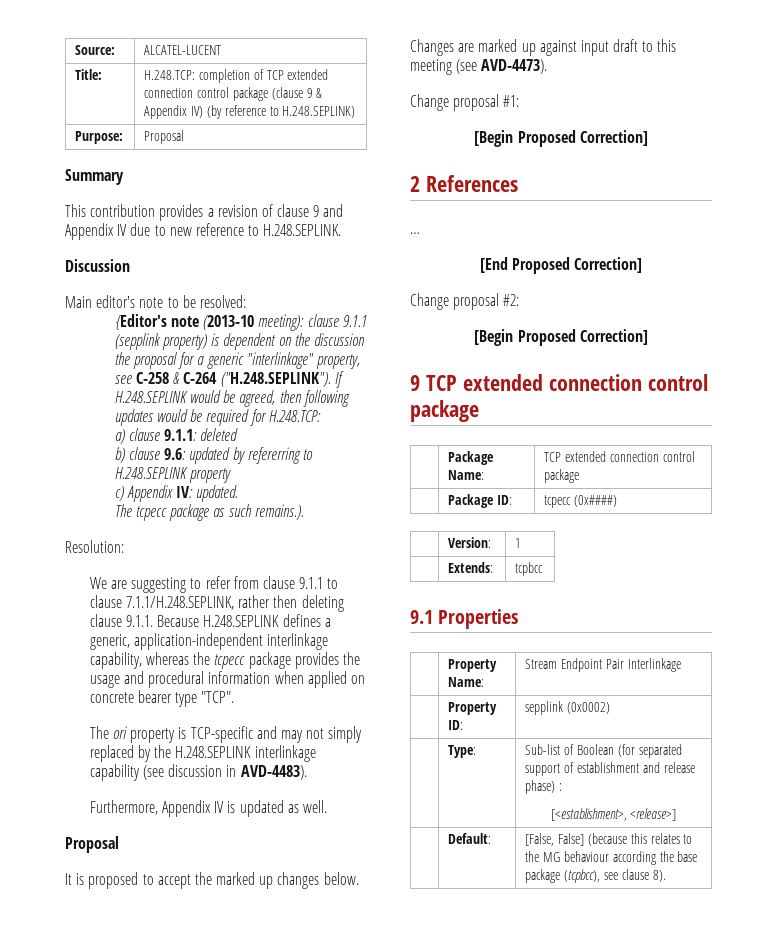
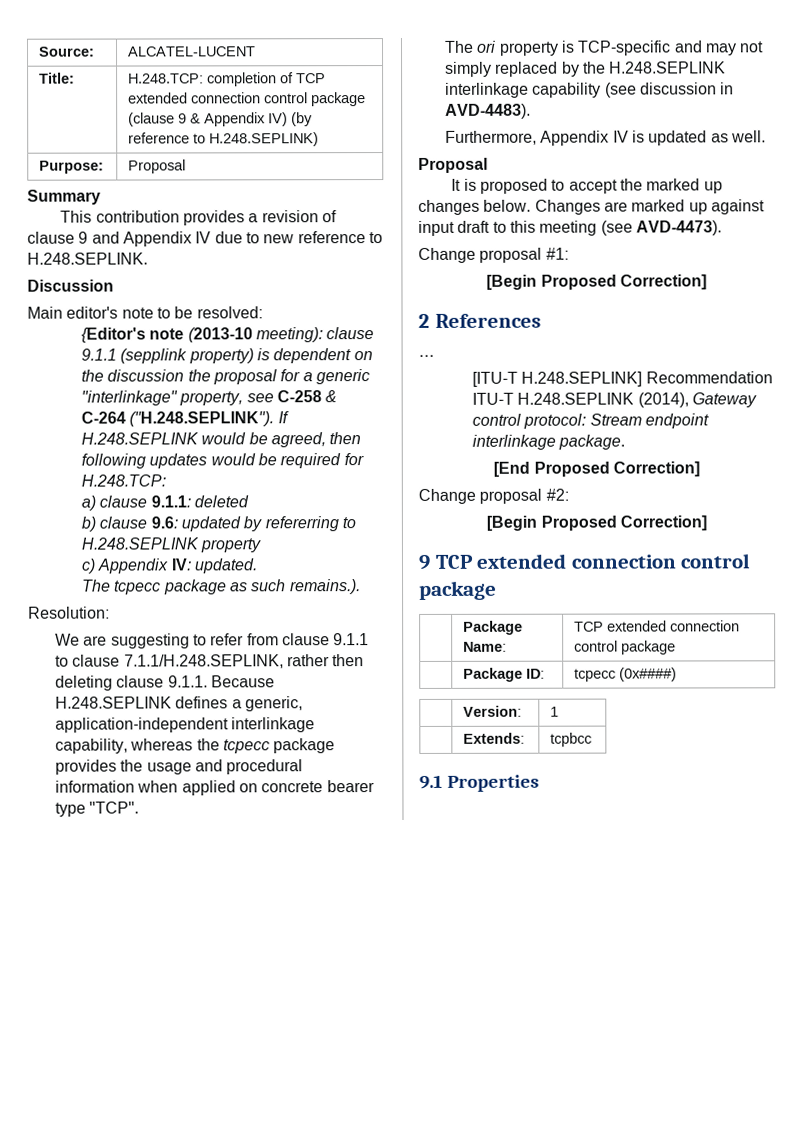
+ [ITU-T H.248.SEPLINK] Recommendation ITU-T H.248.SEPLINK (2014), Gateway control protocol: Stream endpoint interlinkage package.
- | Property Name: | Stream Endpoint Pair Interlinkage
- | Property ID: | sepplink (0x0002)
- | Type: | Sub-list of Boolean (for separated support of establishment and release phase) :
- [<establishment>, <release>]
- | Default: | [False, False] (because this relates to the MG behaviour according the base package (tcpbcc), see clause 8).

